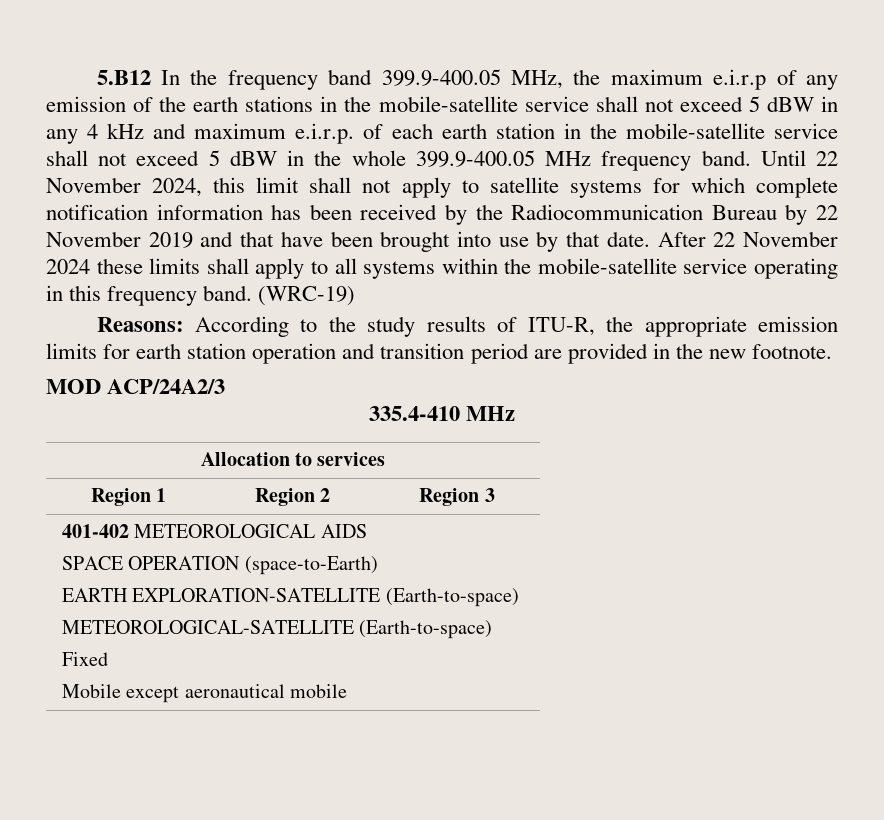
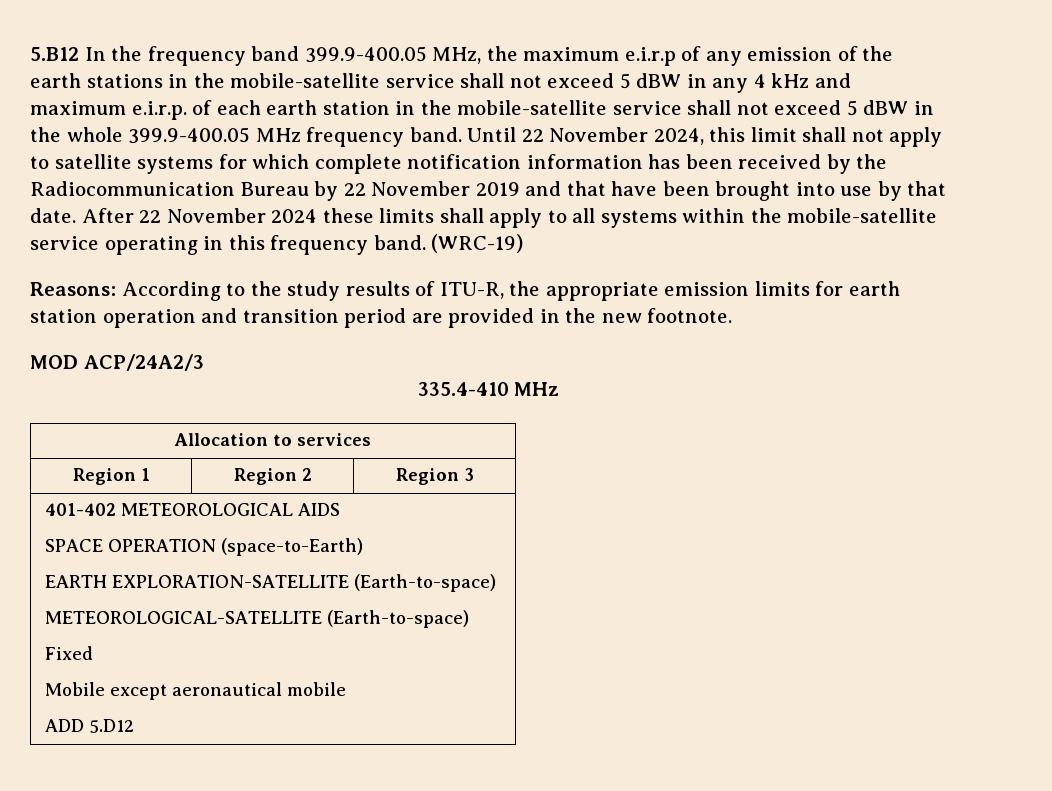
  401-402 METEOROLOGICAL AIDS
  SPACE OPERATION (space-to-Earth)
  EARTH EXPLORATION-SATELLITE (Earth-to-space)
  METEOROLOGICAL-SATELLITE (Earth-to-space)
  Fixed
  Mobile except aeronautical mobile
+ ADD 5.D12

